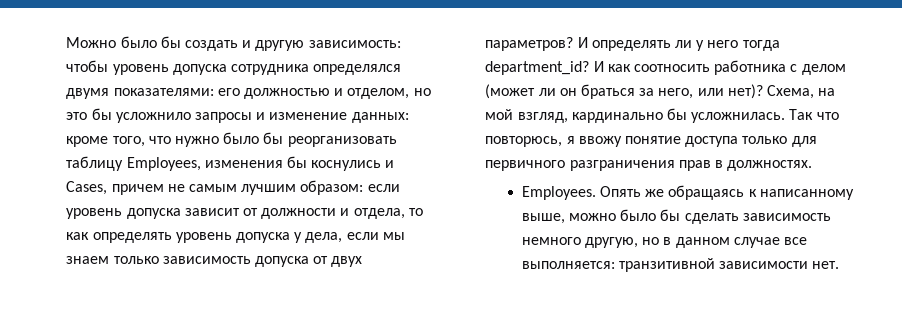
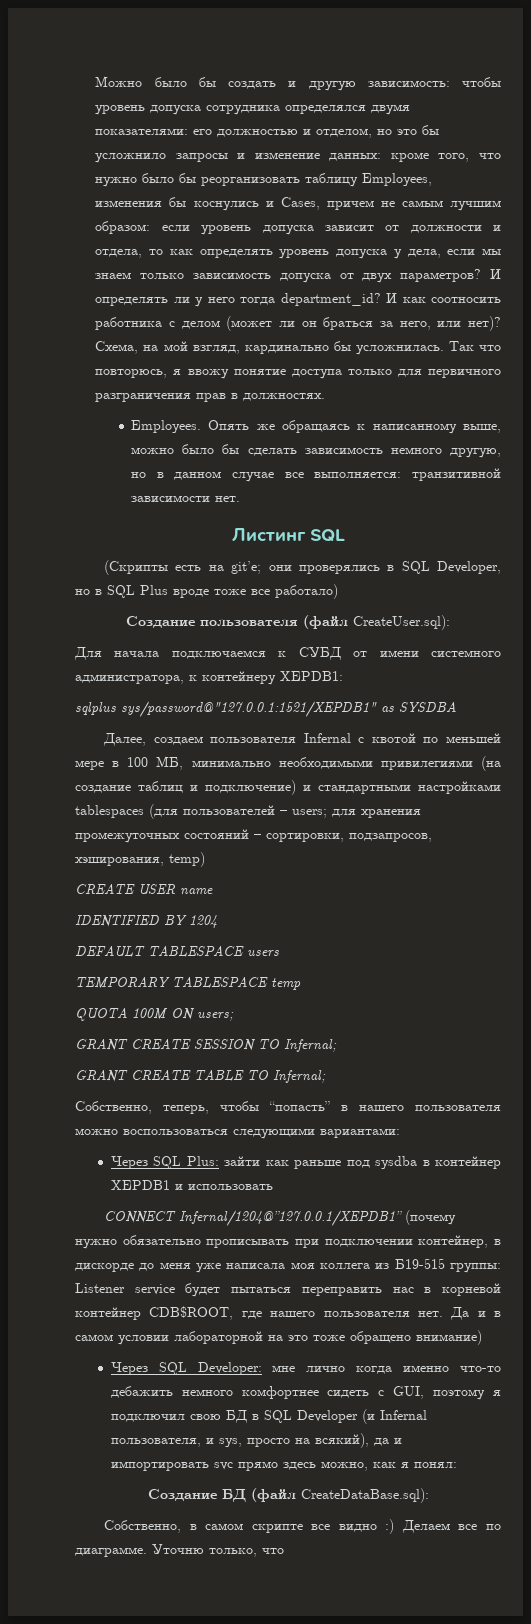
+ Листинг SQL
+ (Скрипты есть на git’е; они проверялись в SQL Developer, но в SQL Plus вроде тоже все работало)
+ Создание пользователя (файл CreateUser.sql):
+ Для начала подключаемся к СУБД от имени системного администратора, к контейнеру XEPDB1:
+ sqlplus sys/password@"127.0.0.1:1521/XEPDB1" as SYSDBA
+ Далее, создаем пользователя Infernal с квотой по меньшей мере в 100 МБ, минимально необходимыми привилегиями (на создание таблиц и подключение) и стандартными настройками tablespaces (для пользователей – users; для хранения промежуточных состояний – сортировки, подзапросов, хэширования, temp)
+ CREATE USER name
+ IDENTIFIED BY 1204
+ DEFAULT TABLESPACE users
+ TEMPORARY TABLESPACE temp
+ QUOTA 100M ON users;
+ GRANT CREATE SESSION TO Infernal;
+ GRANT CREATE TABLE TO Infernal;
+ Собственно, теперь, чтобы “попасть” в нашего пользователя можно воспользоваться следующими вариантами:
+ Через SQL Plus: зайти как раньше под sysdba в контейнер XEPDB1 и использовать
+ CONNECT Infernal/1204@”127.0.0.1/XEPDB1” (почему нужно обязательно прописывать при подключении контейнер, в дискорде до меня уже написала моя коллега из Б19-515 группы: Listener service будет пытаться переправить нас в корневой контейнер CDB$ROOT, где нашего пользователя нет. Да и в самом условии лабораторной на это тоже обращено внимание)
+ Через SQL Developer: мне лично когда именно что-то дебажить немного комфортнее сидеть с GUI, поэтому я подключил свою БД в SQL Developer (и Infernal пользователя, и sys, просто на всякий), да и импортировать svc прямо здесь можно, как я понял:
+ Создание БД (файл CreateDataBase.sql):
+ Собственно, в самом скрипте все видно :) Делаем все по диаграмме. Уточню только, что

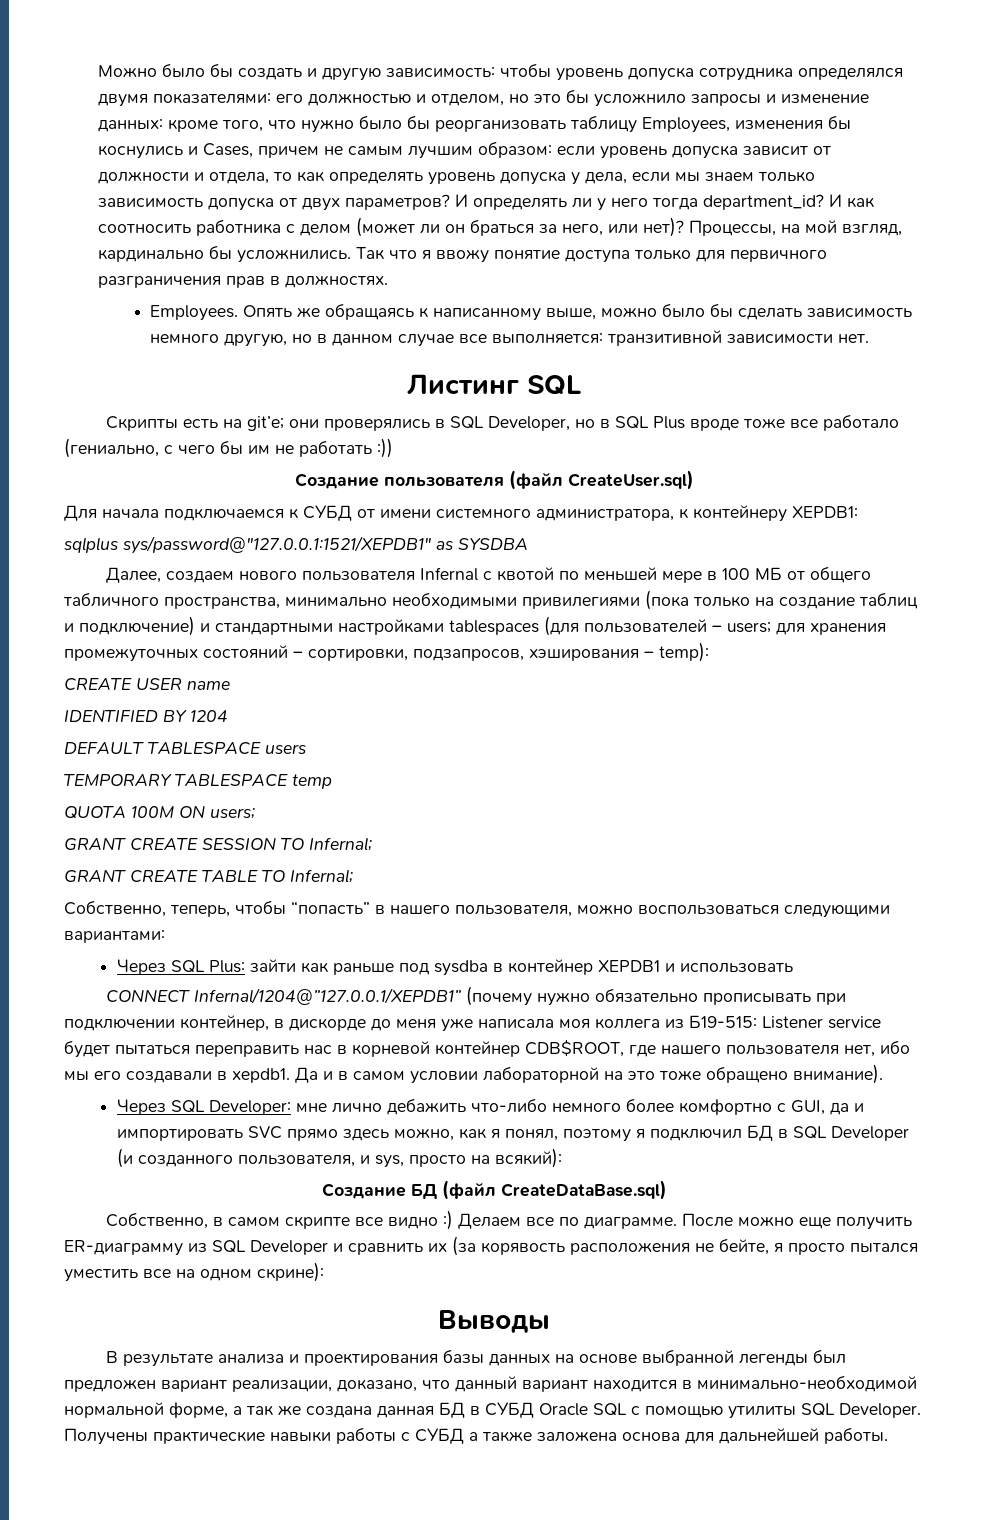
- Схема, на мой взгляд, кардинально бы усложнилась.
+ Процессы, на мой взгляд, кардинально бы усложнились.
- Так что повторюсь, я ввожу понятие доступа только для первичного разграничения прав в должностях.
+ Так что я ввожу понятие доступа только для первичного разграничения прав в должностях.
- (Скрипты есть на git’е; они проверялись в SQL Developer, но в SQL Plus вроде тоже все работало)
+ Скрипты есть на git’е; они проверялись в SQL Developer, но в SQL Plus вроде тоже все работало (гениально, с чего бы им не работать :))
- Создание пользователя (файл CreateUser.sql):
+ Создание пользователя (файл CreateUser.sql)
- Далее, создаем пользователя Infernal с квотой по меньшей мере в 100 МБ, минимально необходимыми привилегиями (на создание таблиц и подключение) и стандартными настройками tablespaces (для пользователей – users; для хранения промежуточных состояний – сортировки, подзапросов, хэширования, temp)
+ Далее, создаем нового пользователя Infernal с квотой по меньшей мере в 100 МБ от общего табличного пространства, минимально необходимыми привилегиями (пока только на создание таблиц и подключение) и стандартными настройками tablespaces (для пользователей – users; для хранения промежуточных состояний – сортировки, подзапросов, хэширования – temp):
- Собственно, теперь, чтобы “попасть” в нашего пользователя можно воспользоваться следующими вариантами:
+ Собственно, теперь, чтобы “попасть” в нашего пользователя, можно воспользоваться следующими вариантами:
- CONNECT Infernal/1204@”127.0.0.1/XEPDB1” (почему нужно обязательно прописывать при подключении контейнер, в дискорде до меня уже написала моя коллега из Б19-515 группы: Listener service будет пытаться переправить нас в корневой контейнер CDB$ROOT, где нашего пользователя нет.
+ CONNECT Infernal/1204@”127.0.0.1/XEPDB1” (почему нужно обязательно прописывать при подключении контейнер, в дискорде до меня уже написала моя коллега из Б19-515: Listener service будет пытаться переправить нас в корневой контейнер CDB$ROOT, где нашего пользователя нет, ибо мы его создавали в xepdb1.
- Да и в самом условии лабораторной на это тоже обращено внимание)
+ Да и в самом условии лабораторной на это тоже обращено внимание).
- Через SQL Developer: мне лично когда именно что-то дебажить немного комфортнее сидеть с GUI, поэтому я подключил свою БД в SQL Developer (и Infernal пользователя, и sys, просто на всякий), да и импортировать svc прямо здесь можно, как я понял:
+ Через SQL Developer: мне лично дебажить что-либо немного более комфортно с GUI, да и импортировать SVC прямо здесь можно, как я понял, поэтому я подключил БД в SQL Developer (и созданного пользователя, и sys, просто на всякий):
- Создание БД (файл CreateDataBase.sql):
+ Создание БД (файл CreateDataBase.sql)
- Уточню только, что
+ После можно еще получить ER-диаграмму из SQL Developer и сравнить их (за корявость расположения не бейте, я просто пытался уместить все на одном скрине):
+ Выводы
+ В результате анализа и проектирования базы данных на основе выбранной легенды был предложен вариант реализации, доказано, что данный вариант находится в минимально-необходимой нормальной форме, а так же создана данная БД в СУБД Oracle SQL с помощью утилиты SQL Developer. Получены практические навыки работы с СУБД а также заложена основа для дальнейшей работы.

